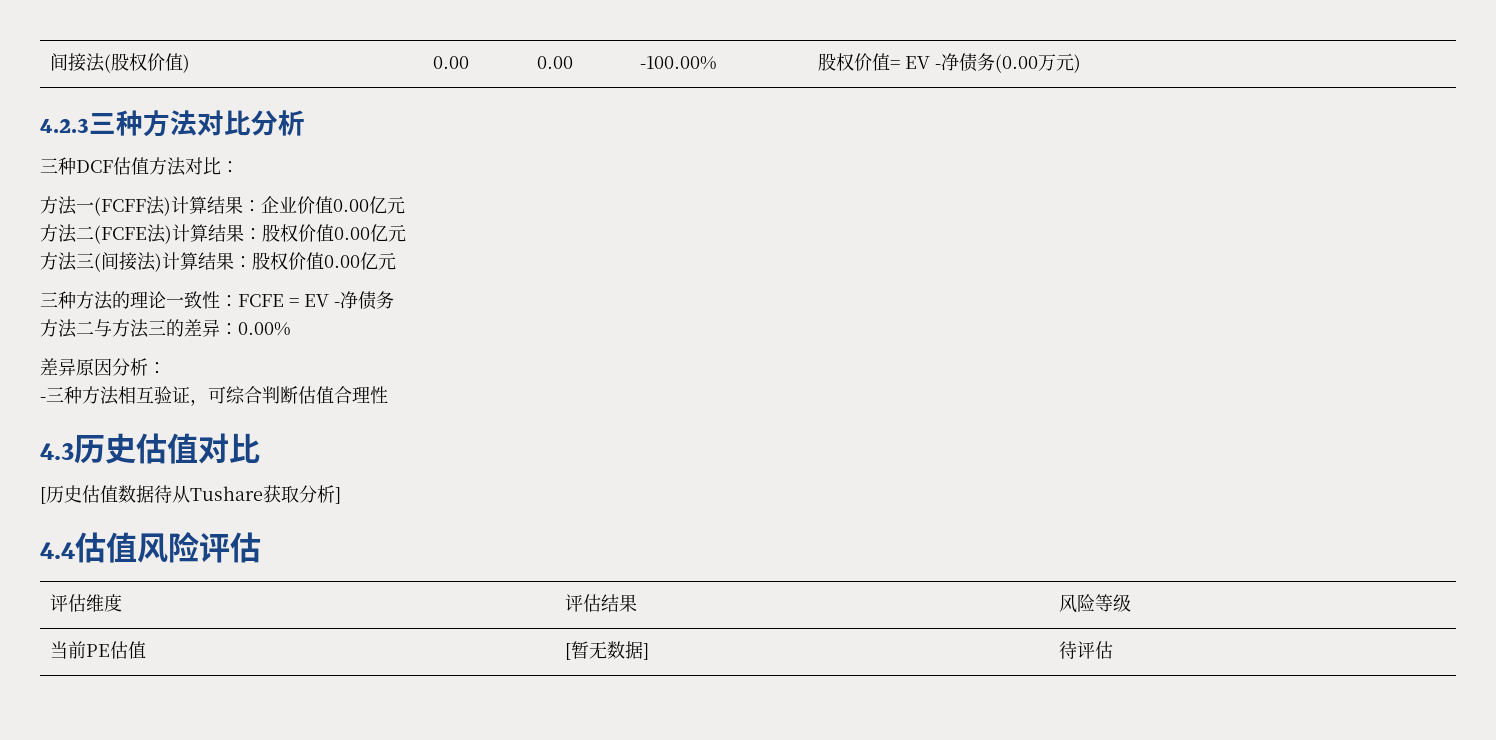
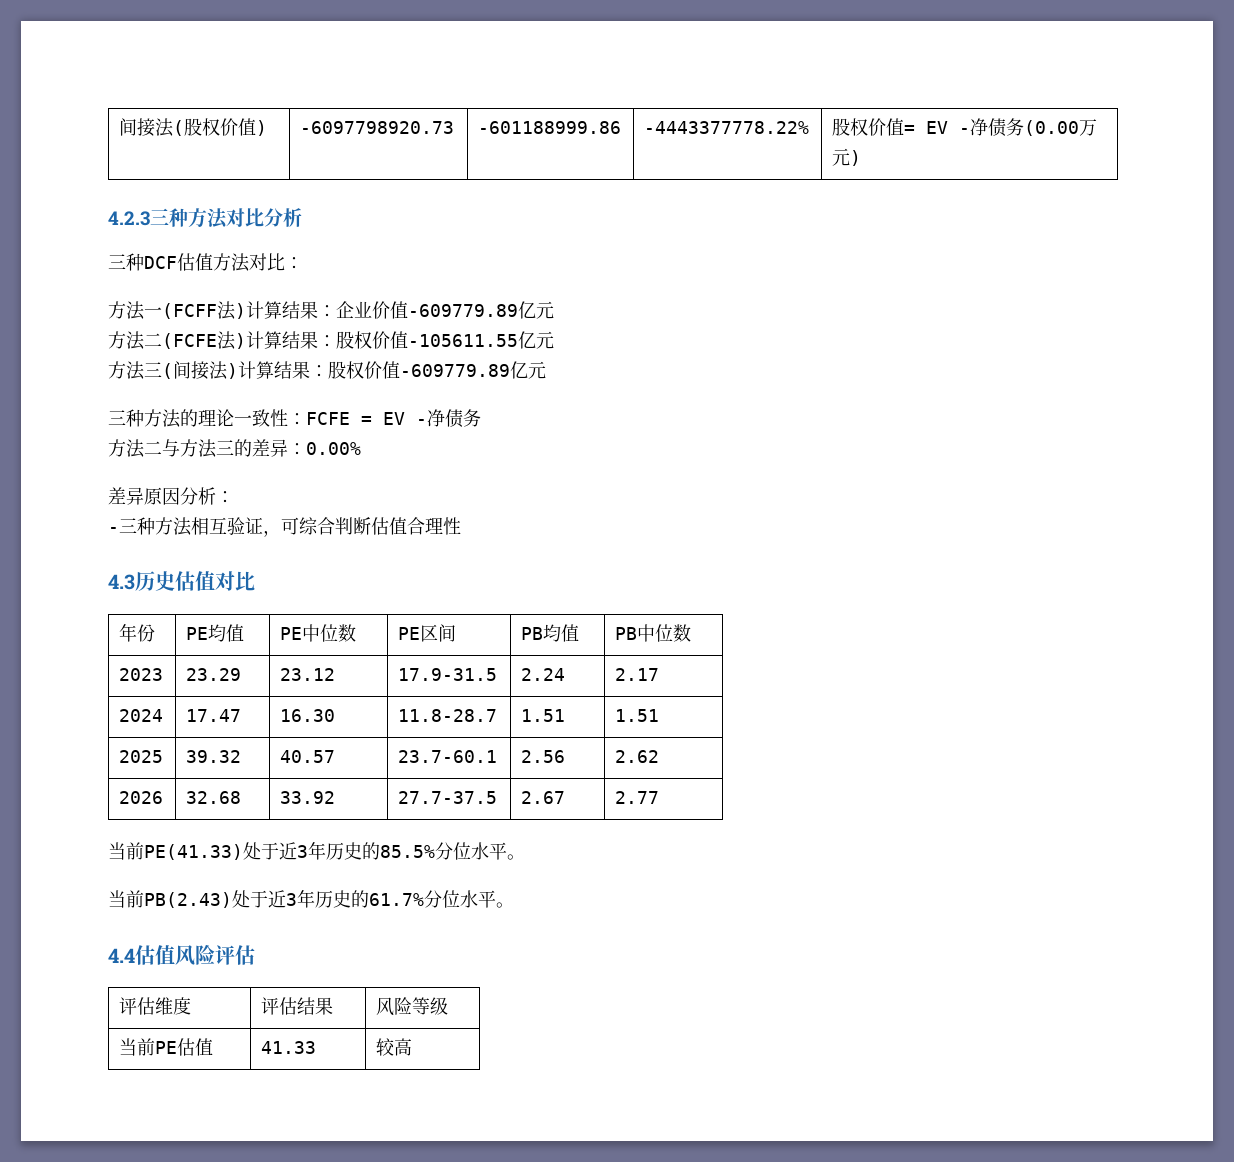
- 间接法(股权价值) | 0.00 | 0.00 | -100.00% | 股权价值= EV -净债务(0.00万元)
+ 间接法(股权价值) | -6097798920.73 | -601188999.86 | -4443377778.22% | 股权价值= EV -净债务(0.00万元)
- 方法一(FCFF法)计算结果：企业价值0.00亿元
+ 方法一(FCFF法)计算结果：企业价值-609779.89亿元
- 方法二(FCFE法)计算结果：股权价值0.00亿元
+ 方法二(FCFE法)计算结果：股权价值-105611.55亿元
- 方法三(间接法)计算结果：股权价值0.00亿元
+ 方法三(间接法)计算结果：股权价值-609779.89亿元
- [历史估值数据待从Tushare获取分析]
+ 年份 | PE均值 | PE中位数 | PE区间 | PB均值 | PB中位数
+ 2023 | 23.29 | 23.12 | 17.9-31.5 | 2.24 | 2.17
+ 2024 | 17.47 | 16.30 | 11.8-28.7 | 1.51 | 1.51
+ 2025 | 39.32 | 40.57 | 23.7-60.1 | 2.56 | 2.62
+ 2026 | 32.68 | 33.92 | 27.7-37.5 | 2.67 | 2.77
+ 当前PE(41.33)处于近3年历史的85.5%分位水平。
+ 当前PB(2.43)处于近3年历史的61.7%分位水平。
- 当前PE估值 | [暂无数据] | 待评估
+ 当前PE估值 | 41.33 | 较高

